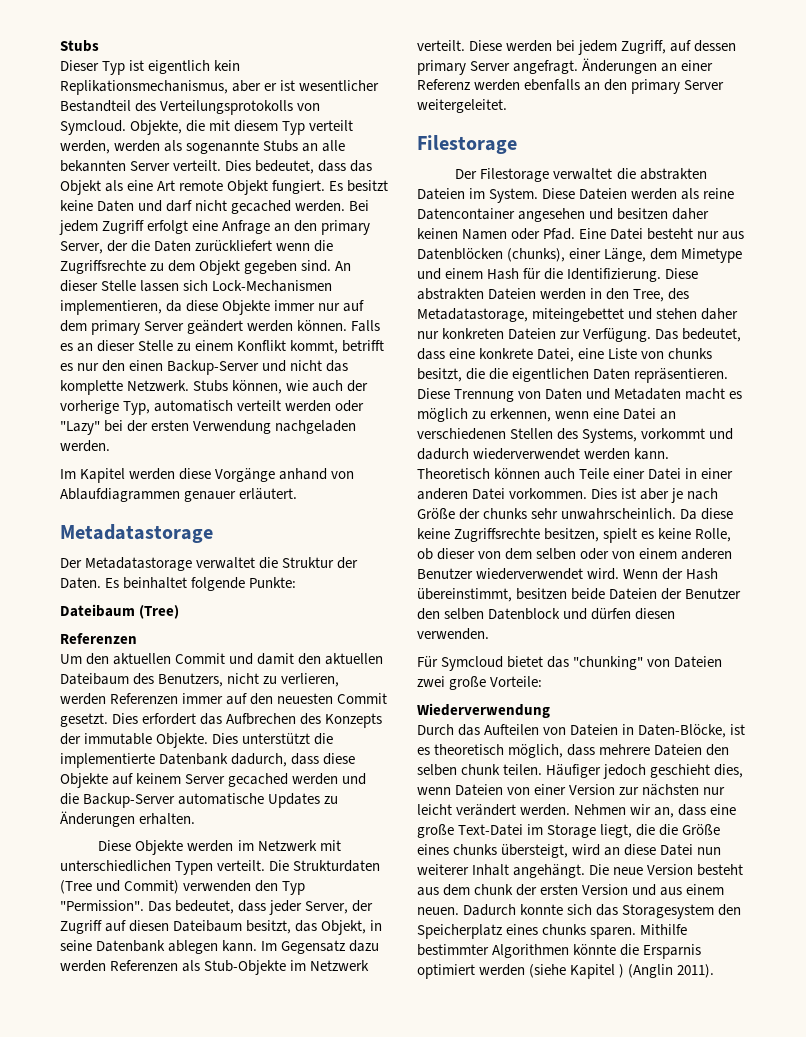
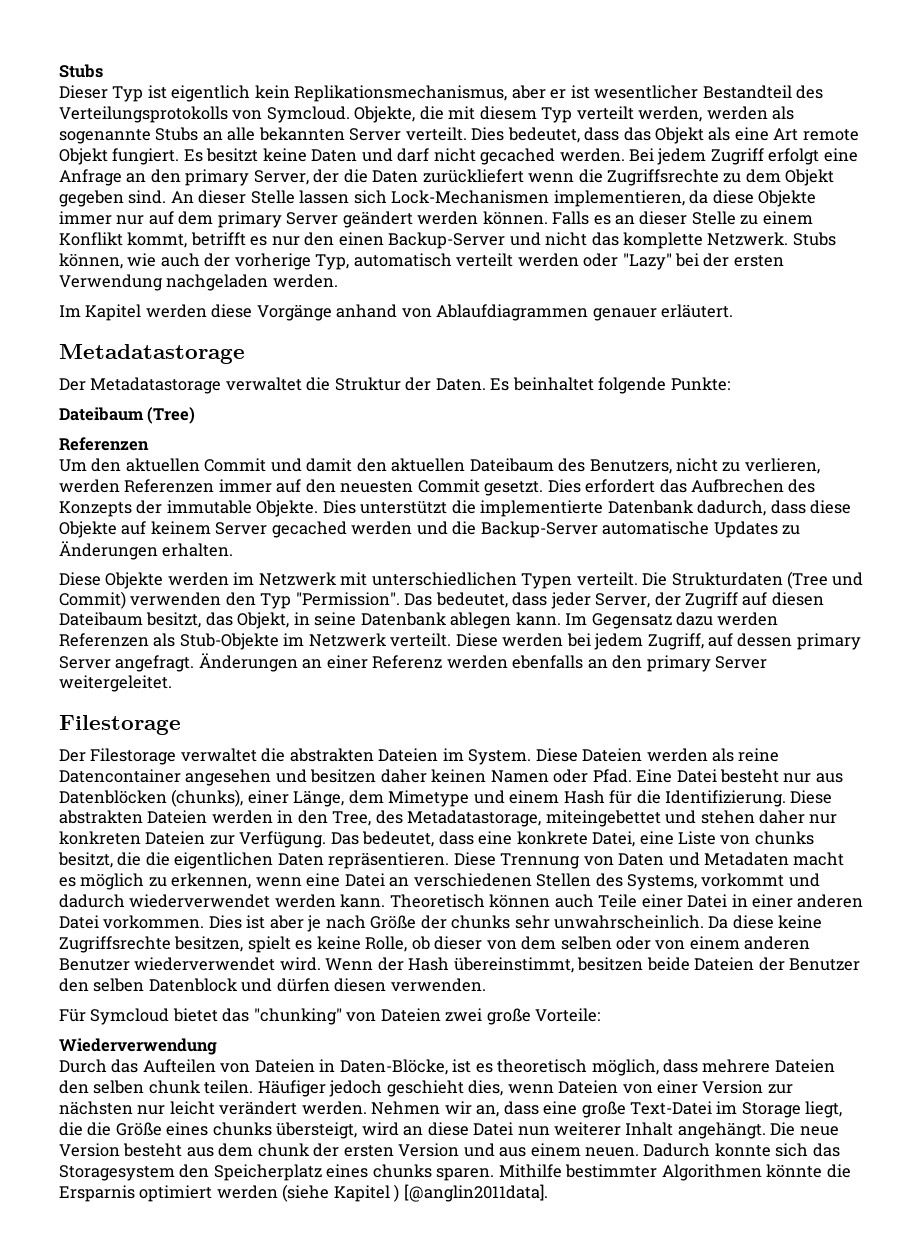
- Mithilfe bestimmter Algorithmen könnte die Ersparnis optimiert werden (siehe Kapitel ) (Anglin 2011).
+ Mithilfe bestimmter Algorithmen könnte die Ersparnis optimiert werden (siehe Kapitel ) [@anglin2011data].

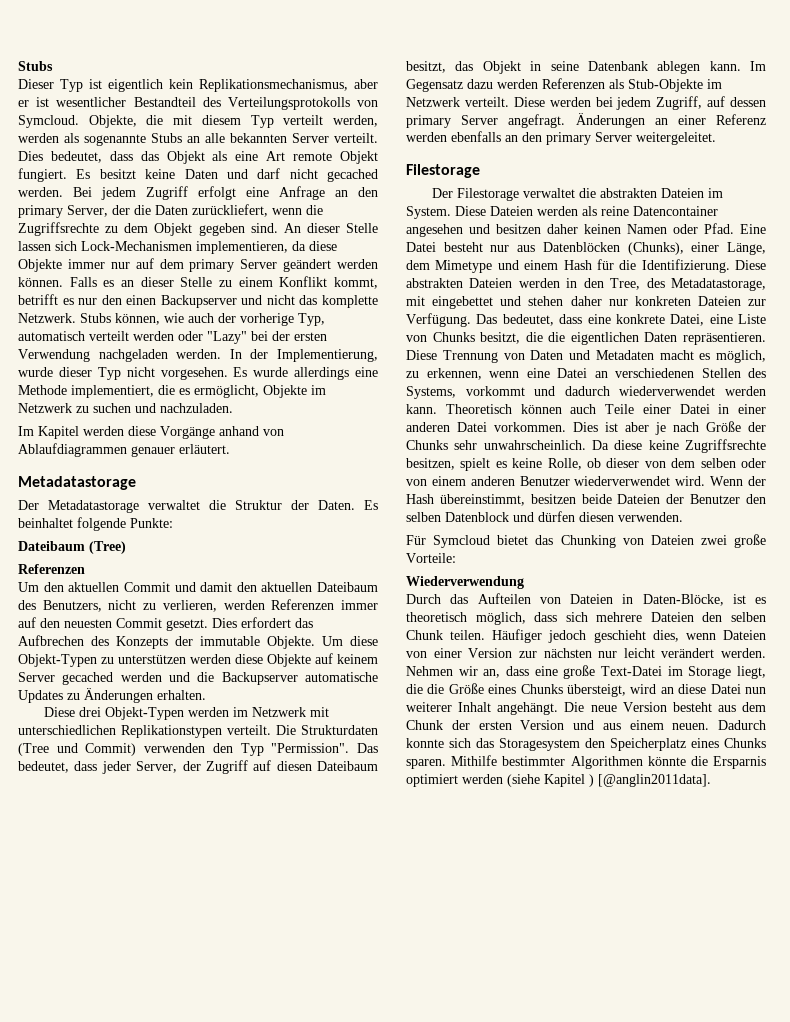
- Bei jedem Zugriff erfolgt eine Anfrage an den primary Server, der die Daten zurückliefert wenn die Zugriffsrechte zu dem Objekt gegeben sind.
+ Bei jedem Zugriff erfolgt eine Anfrage an den primary Server, der die Daten zurückliefert, wenn die Zugriffsrechte zu dem Objekt gegeben sind.
- Falls es an dieser Stelle zu einem Konflikt kommt, betrifft es nur den einen Backup-Server und nicht das komplette Netzwerk.
+ Falls es an dieser Stelle zu einem Konflikt kommt, betrifft es nur den einen Backupserver und nicht das komplette Netzwerk.
+ In der Implementierung, wurde dieser Typ nicht vorgesehen. Es wurde allerdings eine Methode implementiert, die es ermöglicht, Objekte im Netzwerk zu suchen und nachzuladen.
- Dies unterstützt die implementierte Datenbank dadurch, dass diese Objekte auf keinem Server gecached werden und die Backup-Server automatische Updates zu Änderungen erhalten.
+ Um diese Objekt-Typen zu unterstützen werden diese Objekte auf keinem Server gecached werden und die Backupserver automatische Updates zu Änderungen erhalten.
- Diese Objekte werden im Netzwerk mit unterschiedlichen Typen verteilt.
+ Diese drei Objekt-Typen werden im Netzwerk mit unterschiedlichen Replikationstypen verteilt.
- Das bedeutet, dass jeder Server, der Zugriff auf diesen Dateibaum besitzt, das Objekt, in seine Datenbank ablegen kann.
+ Das bedeutet, dass jeder Server, der Zugriff auf diesen Dateibaum besitzt, das Objekt in seine Datenbank ablegen kann.
- Eine Datei besteht nur aus Datenblöcken (chunks), einer Länge, dem Mimetype und einem Hash für die Identifizierung.
+ Eine Datei besteht nur aus Datenblöcken (Chunks), einer Länge, dem Mimetype und einem Hash für die Identifizierung.
- Diese abstrakten Dateien werden in den Tree, des Metadatastorage, miteingebettet und stehen daher nur konkreten Dateien zur Verfügung.
+ Diese abstrakten Dateien werden in den Tree, des Metadatastorage, mit eingebettet und stehen daher nur konkreten Dateien zur Verfügung.
- Das bedeutet, dass eine konkrete Datei, eine Liste von chunks besitzt, die die eigentlichen Daten repräsentieren.
+ Das bedeutet, dass eine konkrete Datei, eine Liste von Chunks besitzt, die die eigentlichen Daten repräsentieren.
- Diese Trennung von Daten und Metadaten macht es möglich zu erkennen, wenn eine Datei an verschiedenen Stellen des Systems, vorkommt und dadurch wiederverwendet werden kann.
+ Diese Trennung von Daten und Metadaten macht es möglich, zu erkennen, wenn eine Datei an verschiedenen Stellen des Systems, vorkommt und dadurch wiederverwendet werden kann.
- Dies ist aber je nach Größe der chunks sehr unwahrscheinlich.
+ Dies ist aber je nach Größe der Chunks sehr unwahrscheinlich.
- Für Symcloud bietet das "chunking" von Dateien zwei große Vorteile:
+ Für Symcloud bietet das Chunking von Dateien zwei große Vorteile:
- Durch das Aufteilen von Dateien in Daten-Blöcke, ist es theoretisch möglich, dass mehrere Dateien den selben chunk teilen.
+ Durch das Aufteilen von Dateien in Daten-Blöcke, ist es theoretisch möglich, dass sich mehrere Dateien den selben Chunk teilen.
- Nehmen wir an, dass eine große Text-Datei im Storage liegt, die die Größe eines chunks übersteigt, wird an diese Datei nun weiterer Inhalt angehängt.
+ Nehmen wir an, dass eine große Text-Datei im Storage liegt, die die Größe eines Chunks übersteigt, wird an diese Datei nun weiterer Inhalt angehängt.
- Die neue Version besteht aus dem chunk der ersten Version und aus einem neuen.
+ Die neue Version besteht aus dem Chunk der ersten Version und aus einem neuen.
- Dadurch konnte sich das Storagesystem den Speicherplatz eines chunks sparen.
+ Dadurch konnte sich das Storagesystem den Speicherplatz eines Chunks sparen.

